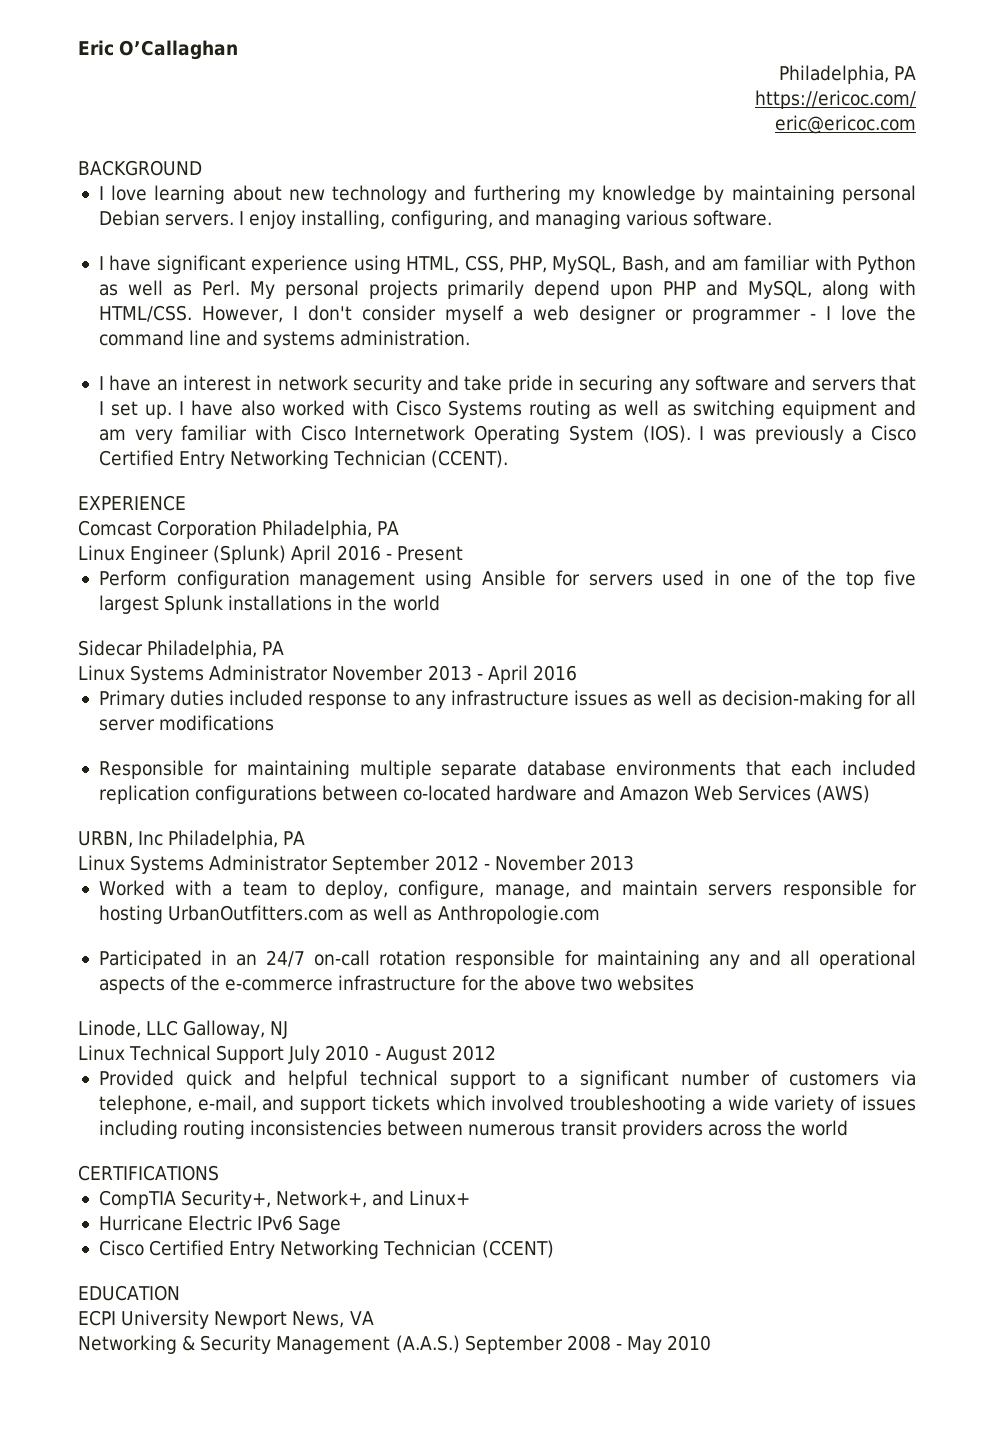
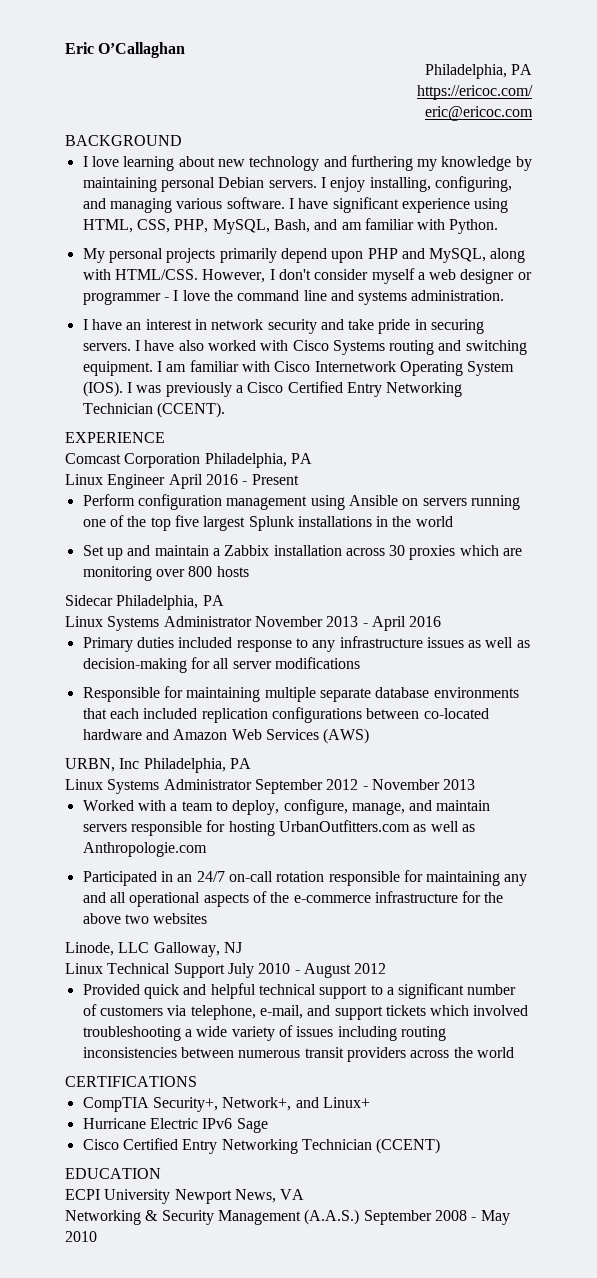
- I enjoy installing, configuring, and managing various software.
- I have significant experience using HTML, CSS, PHP, MySQL, Bash, and am familiar with Python as well as Perl. My personal projects primarily depend upon PHP and MySQL, along with HTML/CSS.
+ I enjoy installing, configuring, and managing various software. I have significant experience using HTML, CSS, PHP, MySQL, Bash, and am familiar with Python.
+ My personal projects primarily depend upon PHP and MySQL, along with HTML/CSS.
- I have an interest in network security and take pride in securing any software and servers that I set up.
+ I have an interest in network security and take pride in securing servers.
- I have also worked with Cisco Systems routing as well as switching equipment and am very familiar with Cisco Internetwork Operating System (IOS).
+ I have also worked with Cisco Systems routing and switching equipment. I am familiar with Cisco Internetwork Operating System (IOS).
- Linux Engineer (Splunk) April 2016 - Present
+ Linux Engineer April 2016 - Present
- Perform configuration management using Ansible for servers used in one of the top five largest Splunk installations in the world
+ Perform configuration management using Ansible on servers running one of the top five largest Splunk installations in the world
+ Set up and maintain a Zabbix installation across 30 proxies which are monitoring over 800 hosts

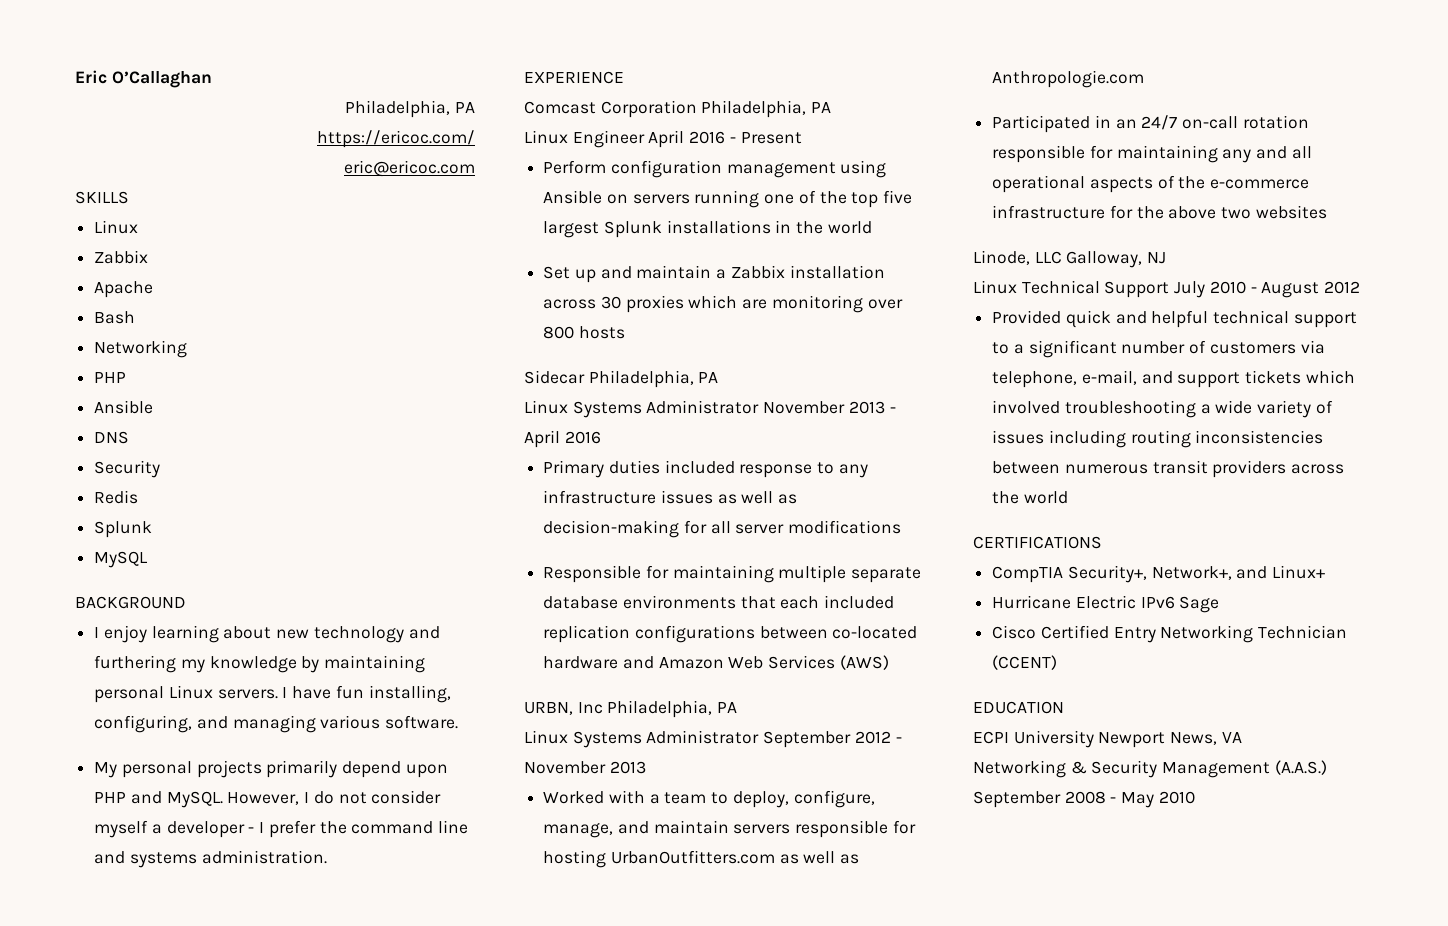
+ SKILLS
+ Linux
+ Zabbix
+ Apache
+ Bash
+ Networking
+ PHP
+ Ansible
+ DNS
+ Security
+ Redis
+ Splunk
+ MySQL
- I love learning about new technology and furthering my knowledge by maintaining personal Debian servers. I enjoy installing, configuring, and managing various software. I have significant experience using HTML, CSS, PHP, MySQL, Bash, and am familiar with Python.
+ I enjoy learning about new technology and furthering my knowledge by maintaining personal Linux servers. I have fun installing, configuring, and managing various software.
- My personal projects primarily depend upon PHP and MySQL, along with HTML/CSS. However, I don't consider myself a web designer or programmer - I love the command line and systems administration.
+ My personal projects primarily depend upon PHP and MySQL. However, I do not consider myself a developer - I prefer the command line and systems administration.
- I have an interest in network security and take pride in securing servers. I have also worked with Cisco Systems routing and switching equipment. I am familiar with Cisco Internetwork Operating System (IOS). I was previously a Cisco Certified Entry Networking Technician (CCENT).

